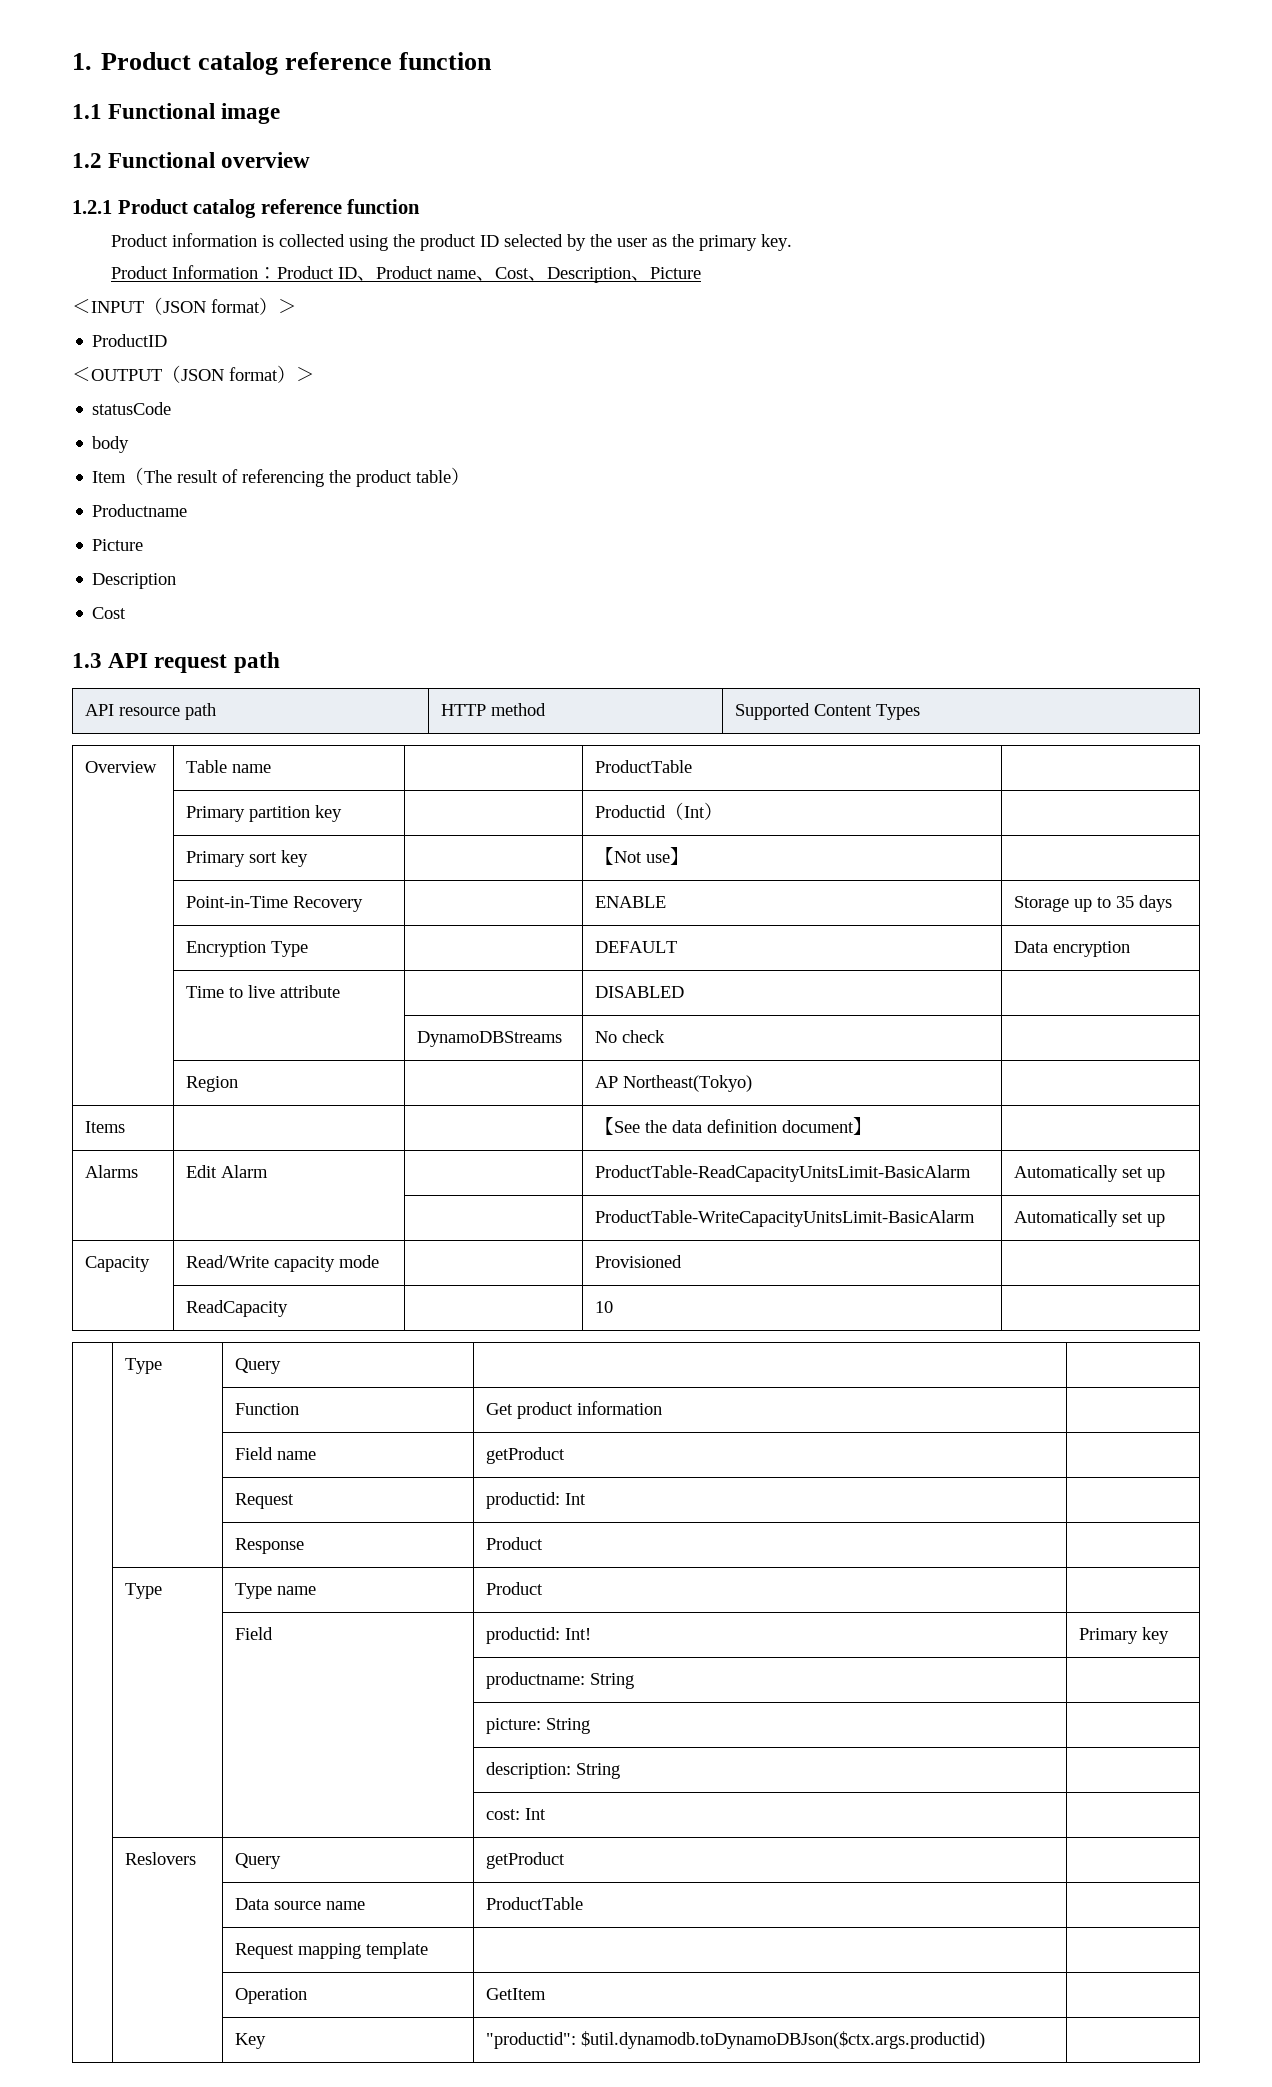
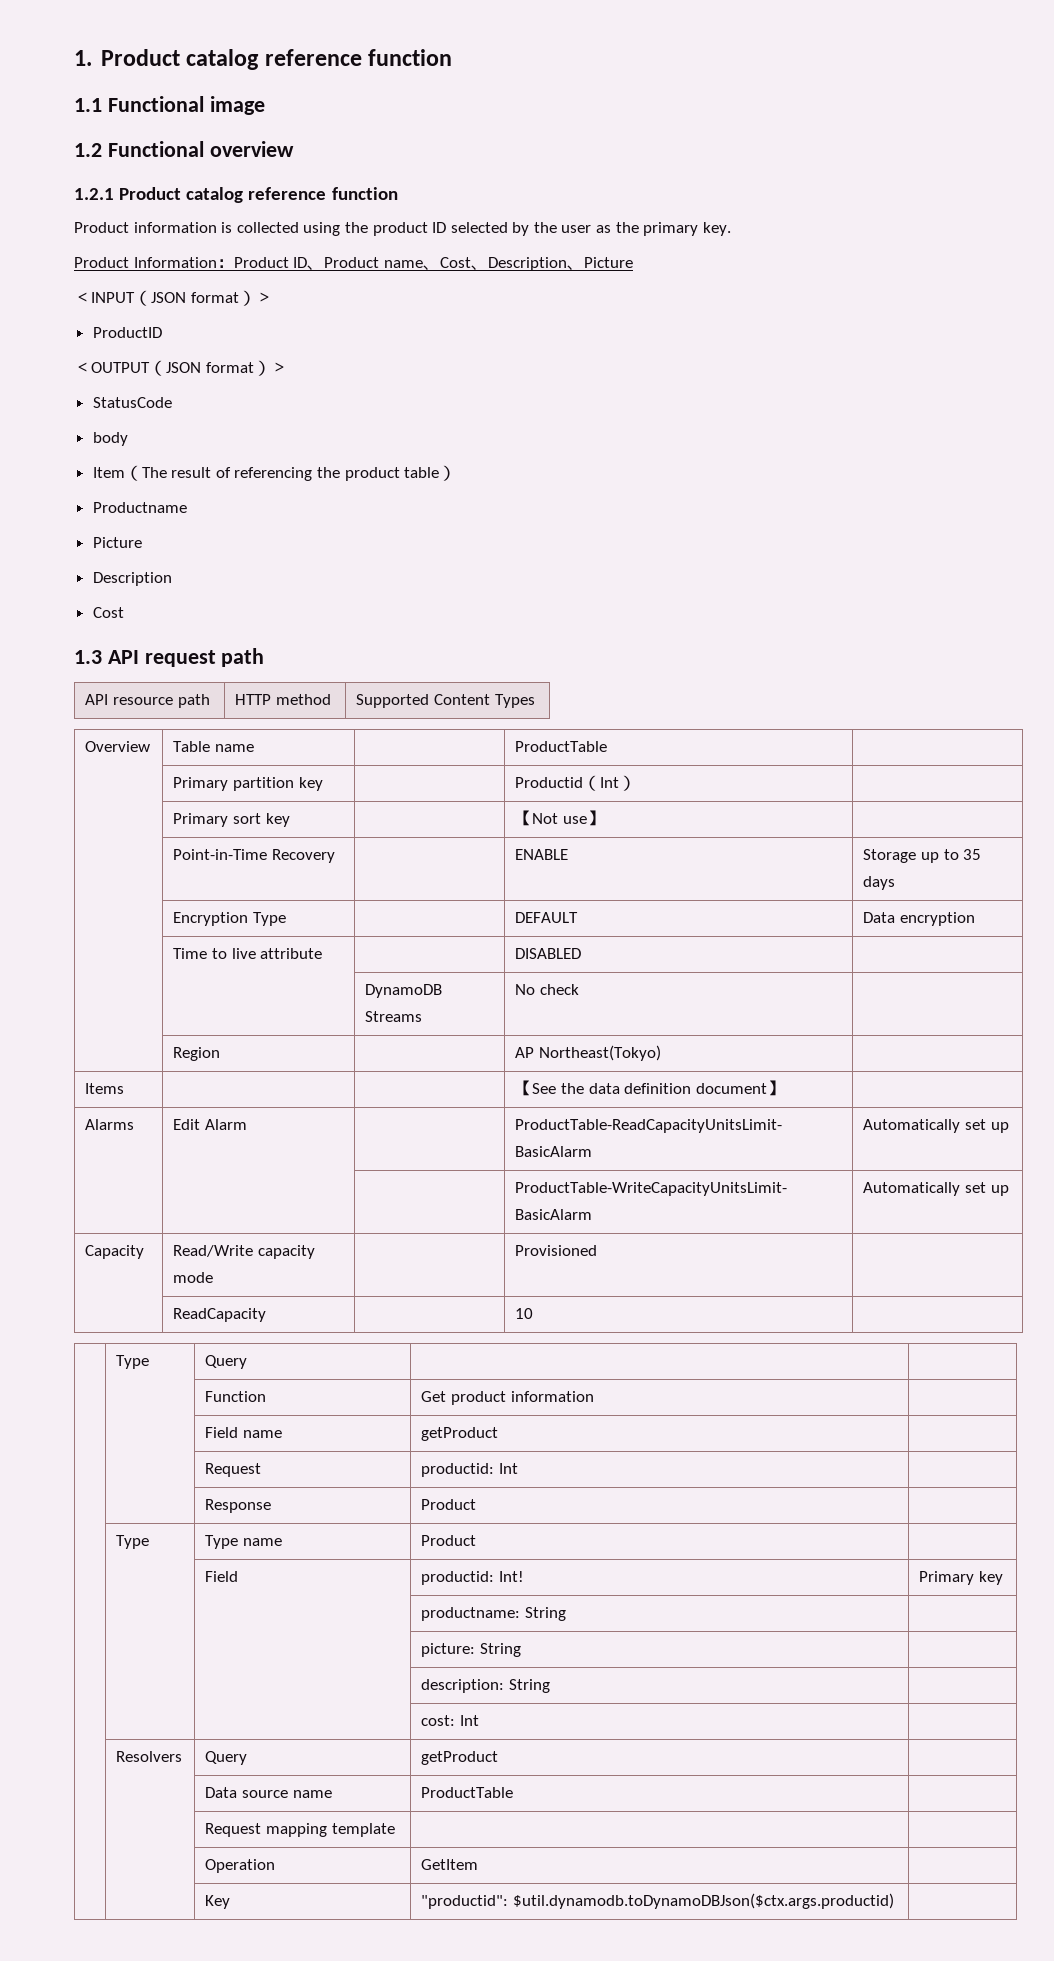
- statusCode
+ StatusCode
- | | DynamoDBStreams | No check |
+ | | DynamoDB Streams | No check |
- | Reslovers | Query | getProduct |
+ | Resolvers | Query | getProduct |

